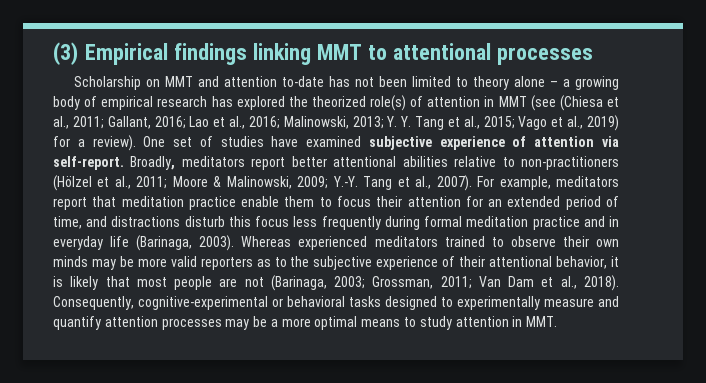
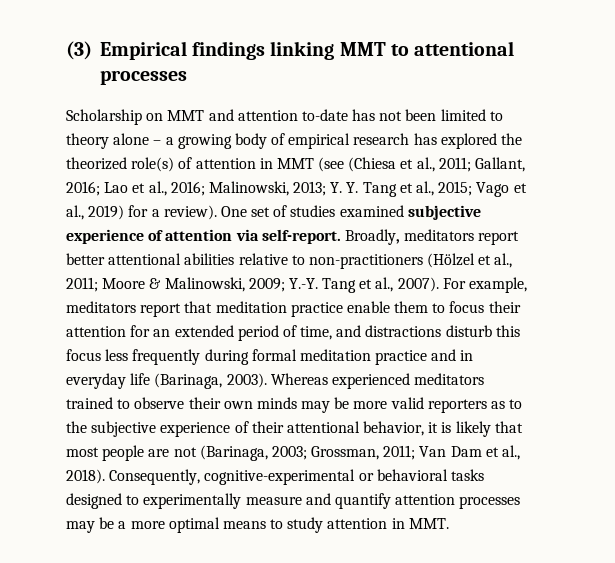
- One set of studies have examined subjective experience of attention via self-report.
+ One set of studies examined subjective experience of attention via self-report.

